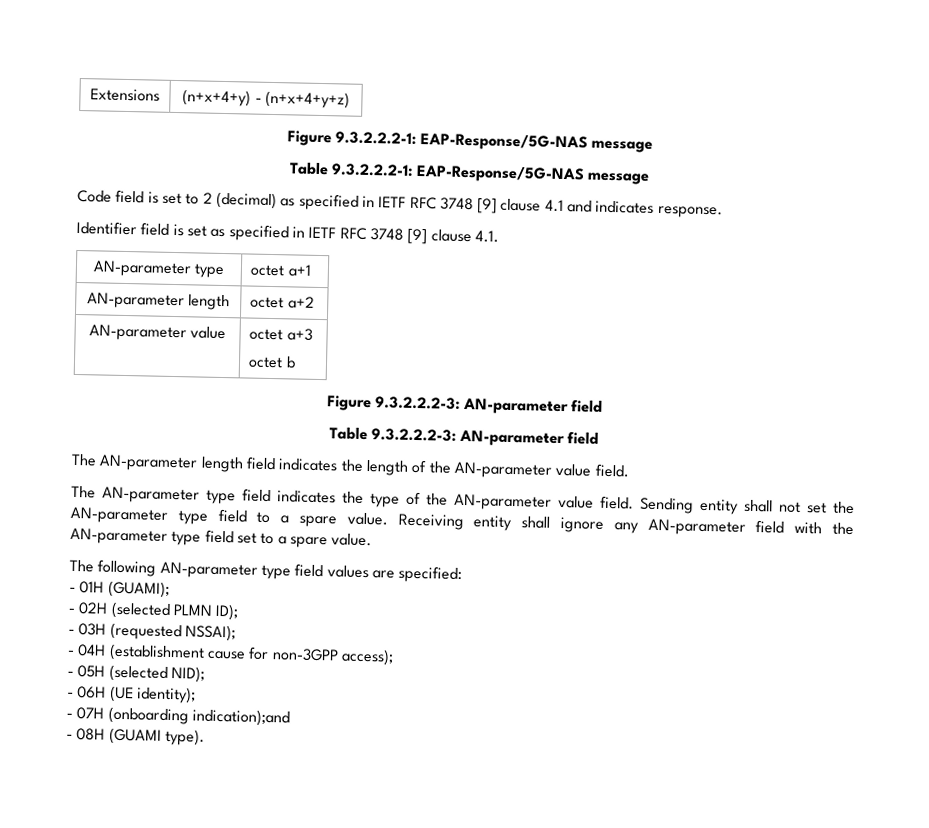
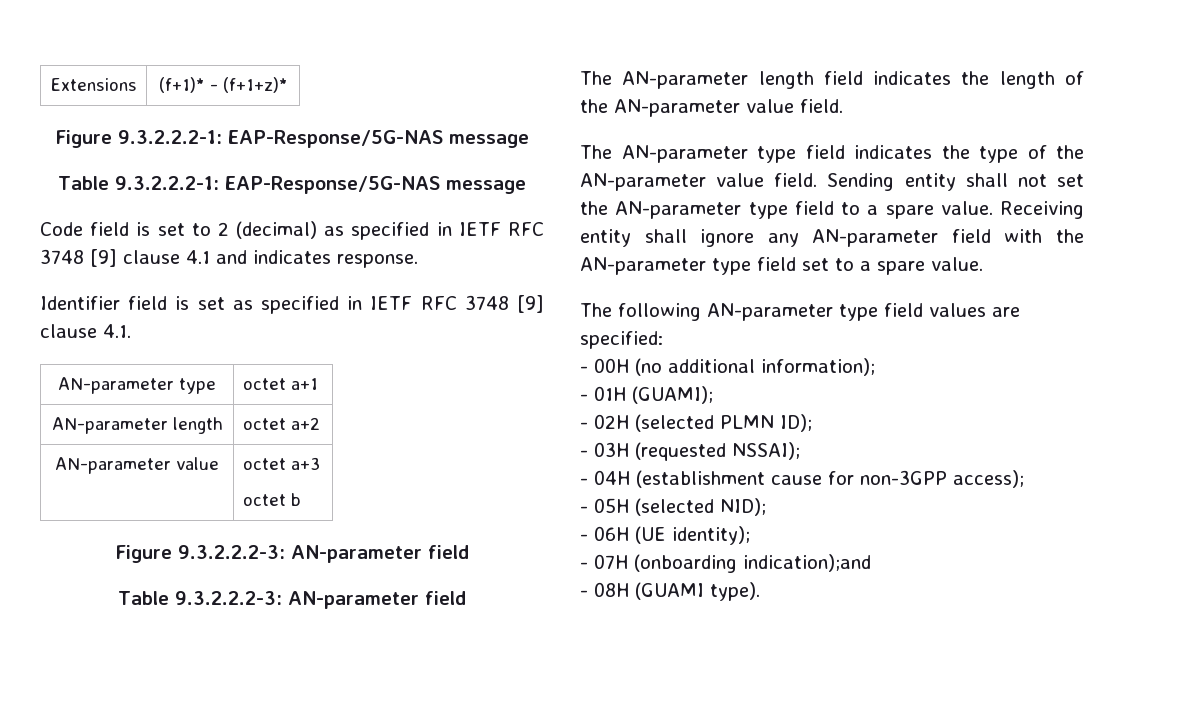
- Extensions | (n+x+4+y) - (n+x+4+y+z)
+ Extensions | (f+1)* - (f+1+z)*
+ - 00H (no additional information);

